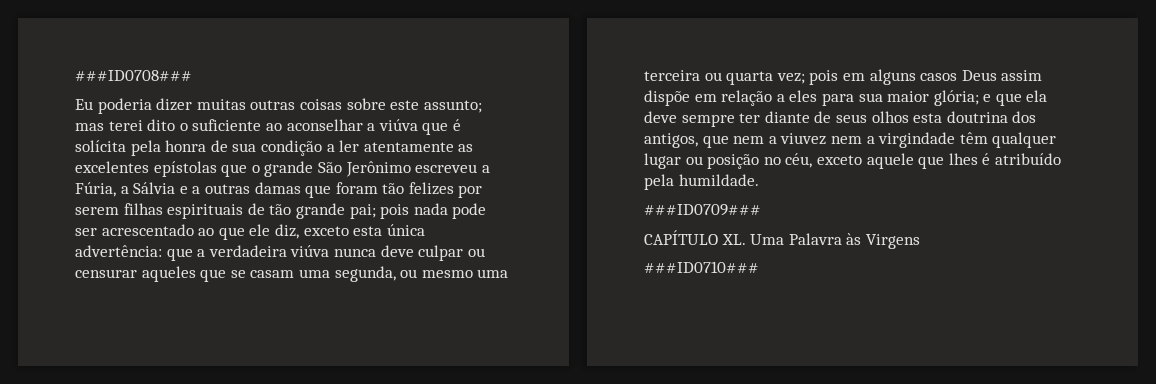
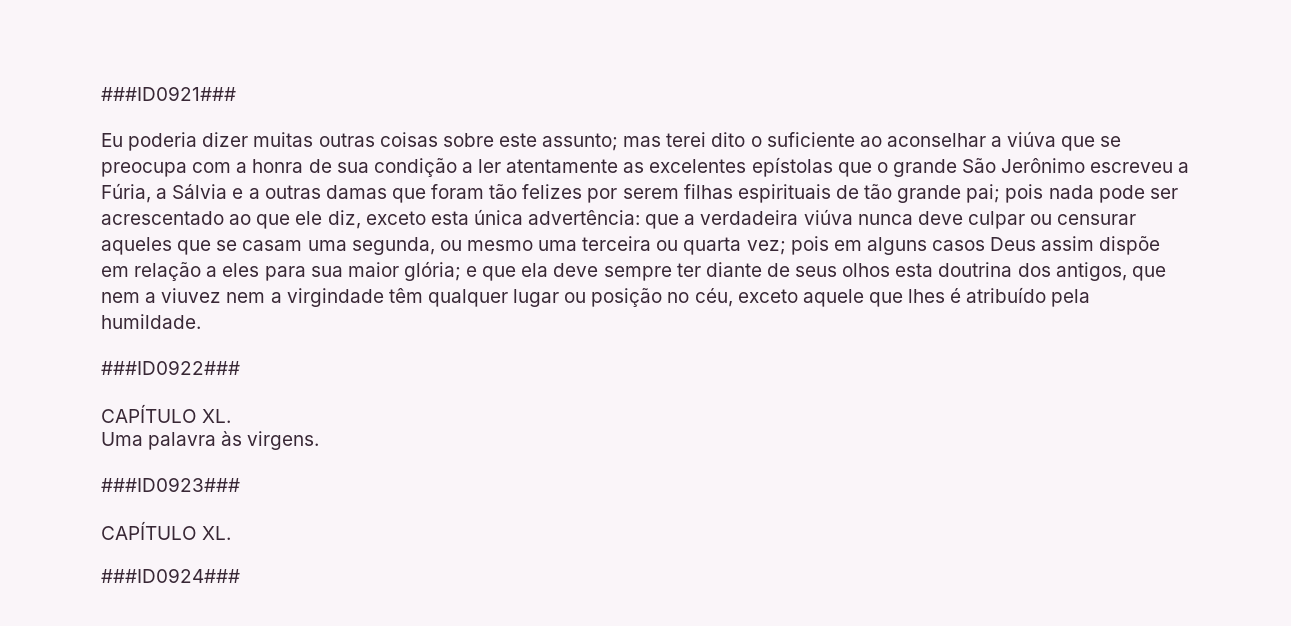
- ###ID0708###
+ ###ID0921###
- mas terei dito o suficiente ao aconselhar a viúva que é solícita pela honra de sua condição a ler atentamente as excelentes epístolas que o grande São Jerônimo escreveu a Fúria, a Sálvia e a outras damas que foram tão felizes por serem filhas espirituais de tão grande pai;
+ mas terei dito o suficiente ao aconselhar a viúva que se preocupa com a honra de sua condição a ler atentamente as excelentes epístolas que o grande São Jerônimo escreveu a Fúria, a Sálvia e a outras damas que foram tão felizes por serem filhas espirituais de tão grande pai;
- ###ID0709###
- CAPÍTULO XL. Uma Palavra às Virgens
- ###ID0710###
+ ###ID0922###
+ CAPÍTULO XL.
+ Uma palavra às virgens.
+ ###ID0923###
+ CAPÍTULO XL.
+ ###ID0924###

